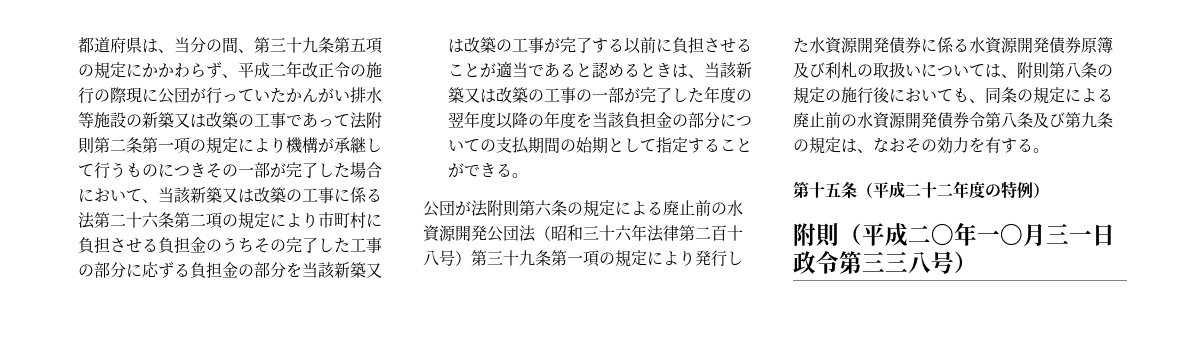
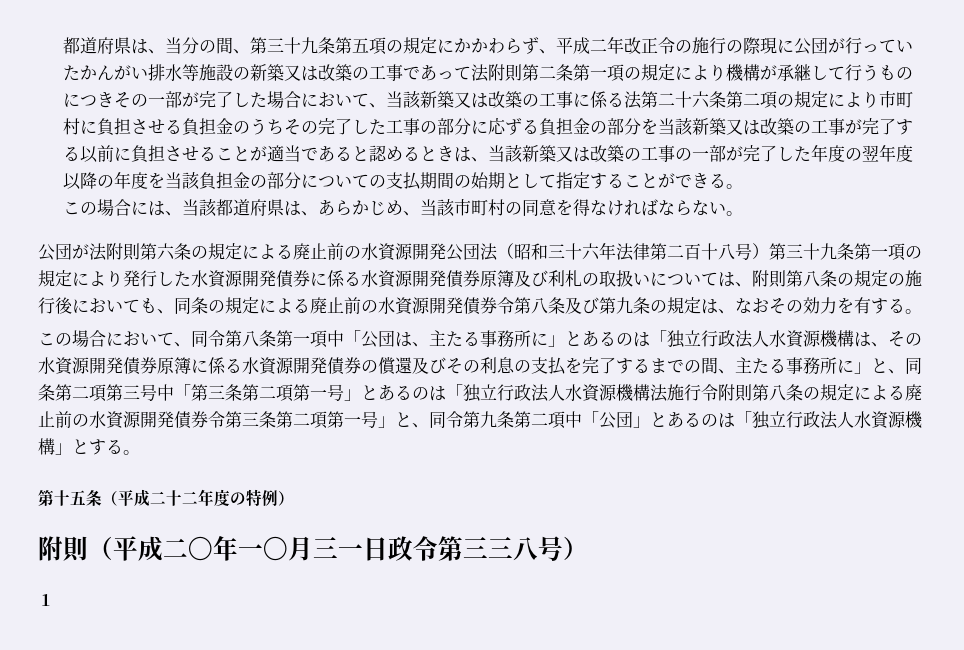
+ この場合には、当該都道府県は、あらかじめ、当該市町村の同意を得なければならない。
+ この場合において、同令第八条第一項中「公団は、主たる事務所に」とあるのは「独立行政法人水資源機構は、その水資源開発債券原簿に係る水資源開発債券の償還及びその利息の支払を完了するまでの間、主たる事務所に」と、同条第二項第三号中「第三条第二項第一号」とあるのは「独立行政法人水資源機構法施行令附則第八条の規定による廃止前の水資源開発債券令第三条第二項第一号」と、同令第九条第二項中「公団」とあるのは「独立行政法人水資源機構」とする。
+ １

